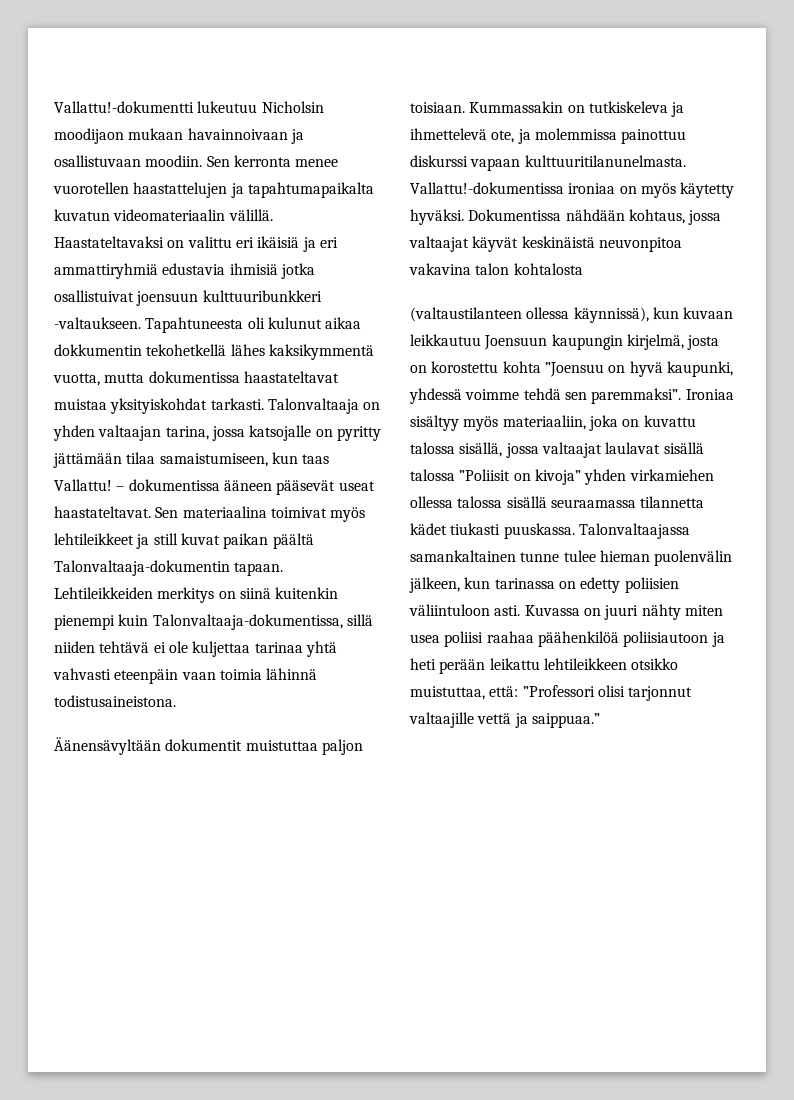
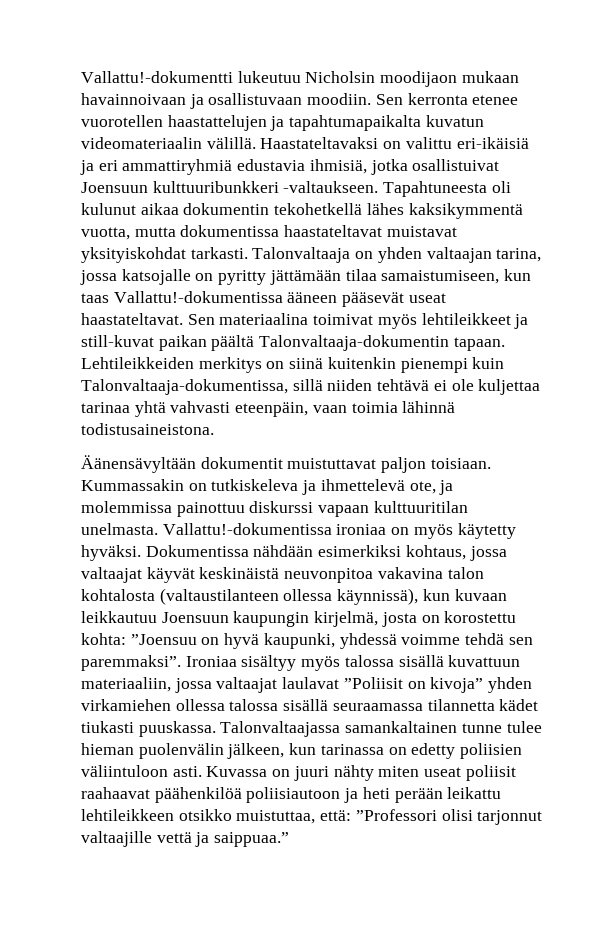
- Sen kerronta menee vuorotellen haastattelujen ja tapahtumapaikalta kuvatun videomateriaalin välillä.
+ Sen kerronta etenee vuorotellen haastattelujen ja tapahtumapaikalta kuvatun videomateriaalin välillä.
- Haastateltavaksi on valittu eri ikäisiä ja eri ammattiryhmiä edustavia ihmisiä jotka osallistuivat joensuun kulttuuribunkkeri -valtaukseen.
+ Haastateltavaksi on valittu eri-ikäisiä ja eri ammattiryhmiä edustavia ihmisiä, jotka osallistuivat Joensuun kulttuuribunkkeri -valtaukseen.
- Tapahtuneesta oli kulunut aikaa dokkumentin tekohetkellä lähes kaksikymmentä vuotta, mutta dokumentissa haastateltavat muistaa yksityiskohdat tarkasti.
+ Tapahtuneesta oli kulunut aikaa dokumentin tekohetkellä lähes kaksikymmentä vuotta, mutta dokumentissa haastateltavat muistavat yksityiskohdat tarkasti.
- Talonvaltaaja on yhden valtaajan tarina, jossa katsojalle on pyritty jättämään tilaa samaistumiseen, kun taas Vallattu! – dokumentissa ääneen pääsevät useat haastateltavat.
+ Talonvaltaaja on yhden valtaajan tarina, jossa katsojalle on pyritty jättämään tilaa samaistumiseen, kun taas Vallattu!-dokumentissa ääneen pääsevät useat haastateltavat.
- Sen materiaalina toimivat myös lehtileikkeet ja still kuvat paikan päältä Talonvaltaaja-dokumentin tapaan.
+ Sen materiaalina toimivat myös lehtileikkeet ja still-kuvat paikan päältä Talonvaltaaja-dokumentin tapaan.
- Lehtileikkeiden merkitys on siinä kuitenkin pienempi kuin Talonvaltaaja-dokumentissa, sillä niiden tehtävä ei ole kuljettaa tarinaa yhtä vahvasti eteenpäin vaan toimia lähinnä todistusaineistona.
+ Lehtileikkeiden merkitys on siinä kuitenkin pienempi kuin Talonvaltaaja-dokumentissa, sillä niiden tehtävä ei ole kuljettaa tarinaa yhtä vahvasti eteenpäin, vaan toimia lähinnä todistusaineistona.
- Äänensävyltään dokumentit muistuttaa paljon toisiaan.
+ Äänensävyltään dokumentit muistuttavat paljon toisiaan.
- Kummassakin on tutkiskeleva ja ihmettelevä ote, ja molemmissa painottuu diskurssi vapaan kulttuuritilanunelmasta.
+ Kummassakin on tutkiskeleva ja ihmettelevä ote, ja molemmissa painottuu diskurssi vapaan kulttuuritilan unelmasta.
- Dokumentissa nähdään kohtaus, jossa valtaajat käyvät keskinäistä neuvonpitoa vakavina talon kohtalosta
- (valtaustilanteen ollessa käynnissä), kun kuvaan leikkautuu Joensuun kaupungin kirjelmä, josta on korostettu kohta ”Joensuu on hyvä kaupunki, yhdessä voimme tehdä sen paremmaksi”.
+ Dokumentissa nähdään esimerkiksi kohtaus, jossa valtaajat käyvät keskinäistä neuvonpitoa vakavina talon kohtalosta (valtaustilanteen ollessa käynnissä), kun kuvaan leikkautuu Joensuun kaupungin kirjelmä, josta on korostettu kohta: ”Joensuu on hyvä kaupunki, yhdessä voimme tehdä sen paremmaksi”.
- Ironiaa sisältyy myös materiaaliin, joka on kuvattu talossa sisällä, jossa valtaajat laulavat sisällä talossa ”Poliisit on kivoja” yhden virkamiehen ollessa talossa sisällä seuraamassa tilannetta kädet tiukasti puuskassa.
+ Ironiaa sisältyy myös talossa sisällä kuvattuun materiaaliin, jossa valtaajat laulavat ”Poliisit on kivoja” yhden virkamiehen ollessa talossa sisällä seuraamassa tilannetta kädet tiukasti puuskassa.
- Kuvassa on juuri nähty miten usea poliisi raahaa päähenkilöä poliisiautoon ja heti perään leikattu lehtileikkeen otsikko muistuttaa, että: ”Professori olisi tarjonnut valtaajille vettä ja saippuaa.”
+ Kuvassa on juuri nähty miten useat poliisit raahaavat päähenkilöä poliisiautoon ja heti perään leikattu lehtileikkeen otsikko muistuttaa, että: ”Professori olisi tarjonnut valtaajille vettä ja saippuaa.”

